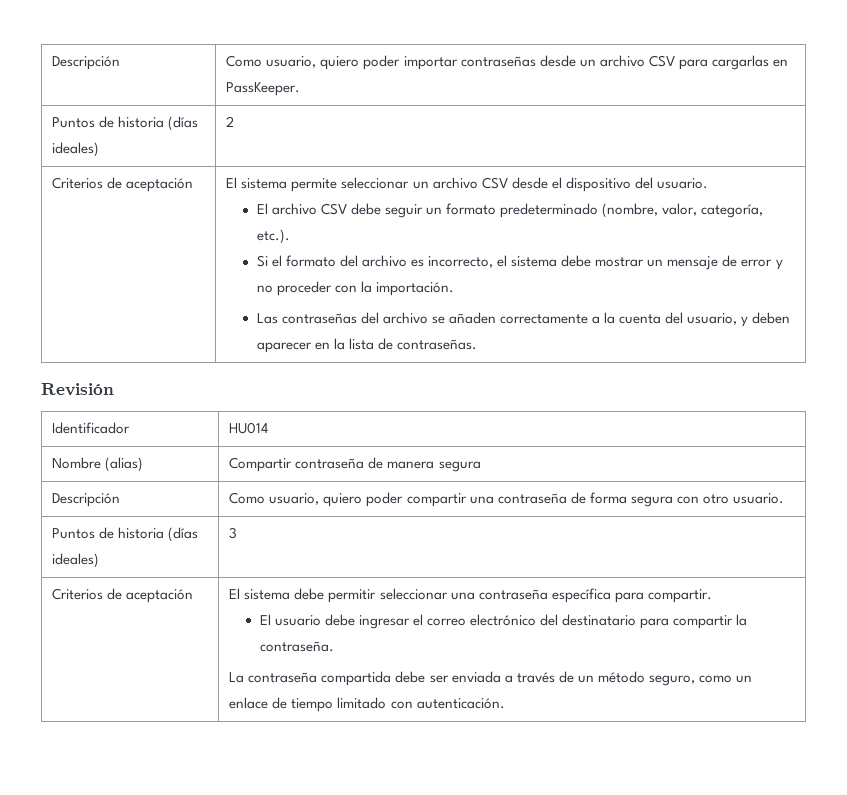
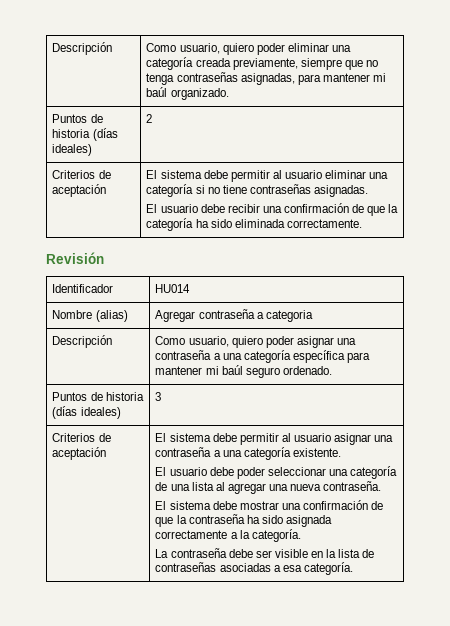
- Descripción | Como usuario, quiero poder importar contraseñas desde un archivo CSV para cargarlas en PassKeeper.
+ Descripción | Como usuario, quiero poder eliminar una categoría creada previamente, siempre que no tenga contraseñas asignadas, para mantener mi baúl organizado.
- El sistema permite seleccionar un archivo CSV desde el dispositivo del usuario.
- El archivo CSV debe seguir un formato predeterminado (nombre, valor, categoría, etc.).
- Si el formato del archivo es incorrecto, el sistema debe mostrar un mensaje de error y no proceder con la importación.
- Las contraseñas del archivo se añaden correctamente a la cuenta del usuario, y deben aparecer en la lista de contraseñas.
+ El sistema debe permitir al usuario eliminar una categoría si no tiene contraseñas asignadas.
+ El usuario debe recibir una confirmación de que la categoría ha sido eliminada correctamente.
- Nombre (alias) | Compartir contraseña de manera segura
- Descripción | Como usuario, quiero poder compartir una contraseña de forma segura con otro usuario.
+ Nombre (alias) | Agregar contraseña a categoria
+ Descripción | Como usuario, quiero poder asignar una contraseña a una categoría específica para mantener mi baúl seguro ordenado.
- El sistema debe permitir seleccionar una contraseña específica para compartir.
- El usuario debe ingresar el correo electrónico del destinatario para compartir la contraseña.
+ El sistema debe permitir al usuario asignar una contraseña a una categoría existente.
+ El usuario debe poder seleccionar una categoría de una lista al agregar una nueva contraseña.
+ El sistema debe mostrar una confirmación de que la contraseña ha sido asignada correctamente a la categoría.
- La contraseña compartida debe ser enviada a través de un método seguro, como un enlace de tiempo limitado con autenticación.
+ La contraseña debe ser visible en la lista de contraseñas asociadas a esa categoría.

